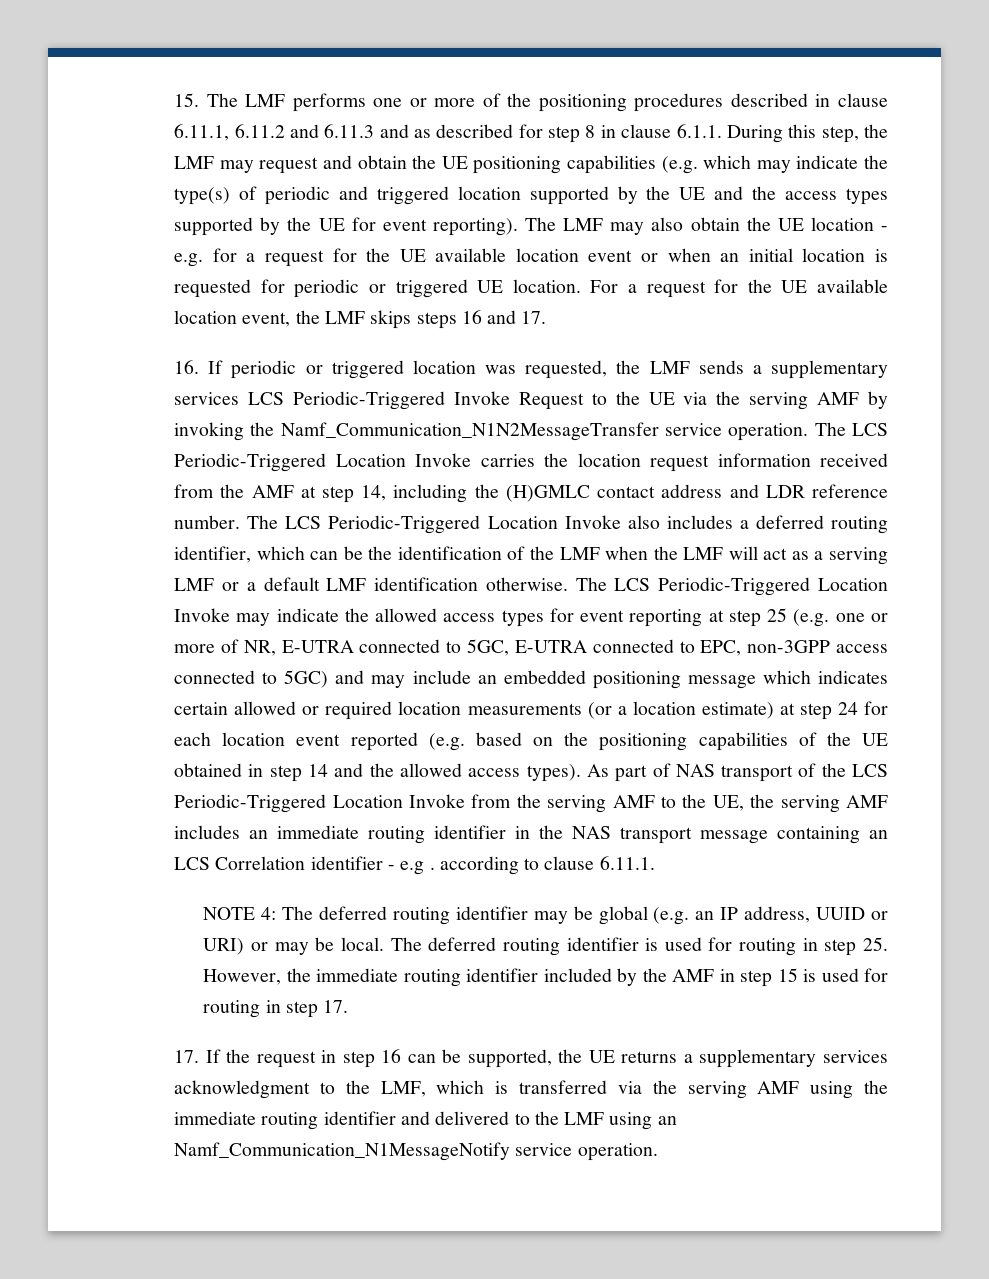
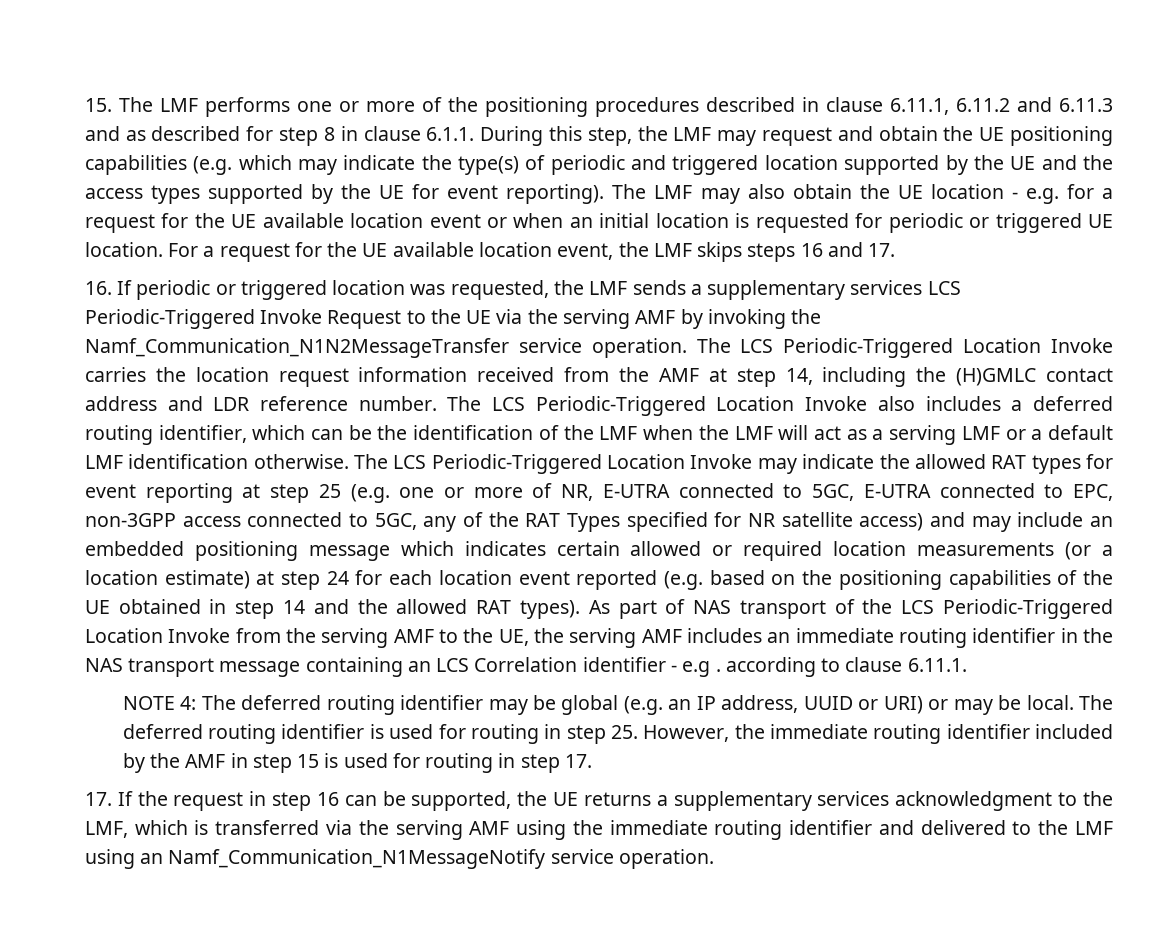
- The LCS Periodic-Triggered Location Invoke may indicate the allowed access types for event reporting at step 25 (e.g. one or more of NR, E-UTRA connected to 5GC, E-UTRA connected to EPC, non-3GPP access connected to 5GC) and may include an embedded positioning message which indicates certain allowed or required location measurements (or a location estimate) at step 24 for each location event reported (e.g. based on the positioning capabilities of the UE obtained in step 14 and the allowed access types).
+ The LCS Periodic-Triggered Location Invoke may indicate the allowed RAT types for event reporting at step 25 (e.g. one or more of NR, E-UTRA connected to 5GC, E-UTRA connected to EPC, non-3GPP access connected to 5GC, any of the RAT Types specified for NR satellite access) and may include an embedded positioning message which indicates certain allowed or required location measurements (or a location estimate) at step 24 for each location event reported (e.g. based on the positioning capabilities of the UE obtained in step 14 and the allowed RAT types).

